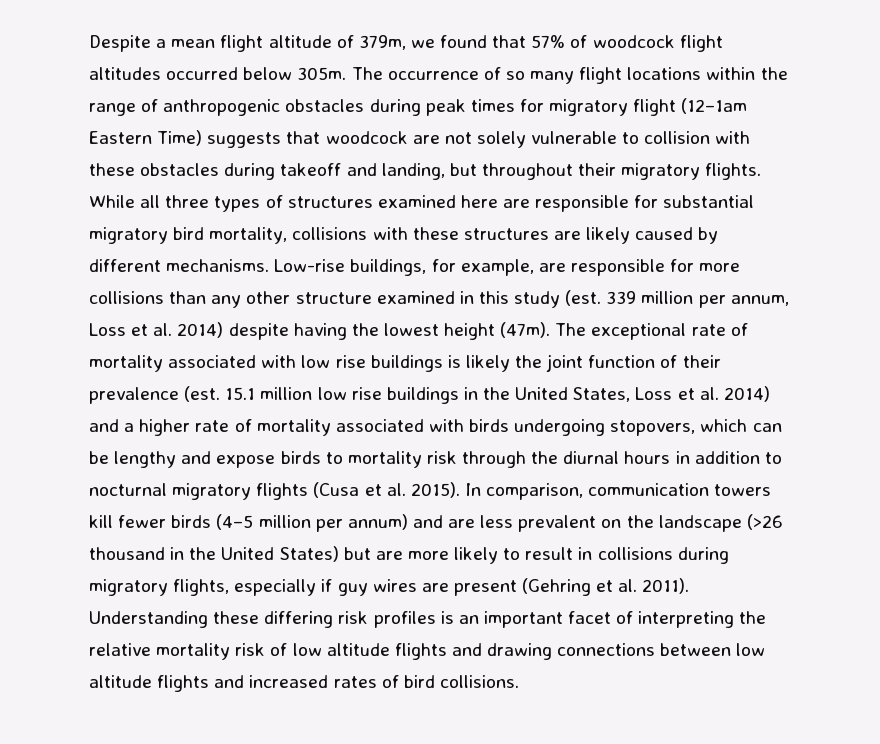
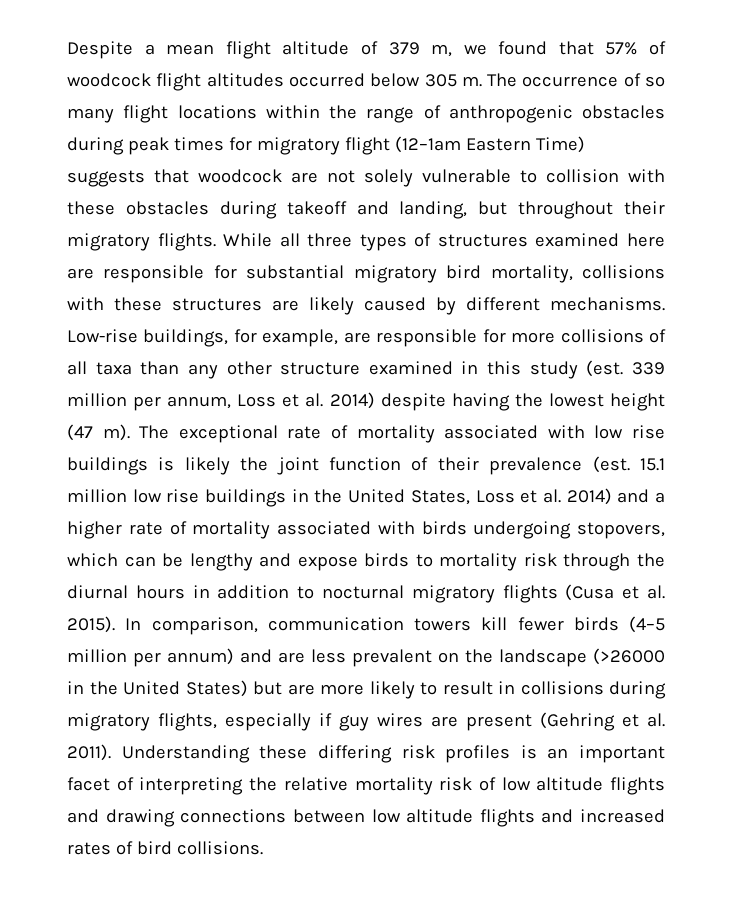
- Despite a mean flight altitude of 379m, we found that 57% of woodcock flight altitudes occurred below 305m.
+ Despite a mean flight altitude of 379 m, we found that 57% of woodcock flight altitudes occurred below 305 m.
- Low-rise buildings, for example, are responsible for more collisions than any other structure examined in this study (est.
+ Low-rise buildings, for example, are responsible for more collisions of all taxa than any other structure examined in this study (est.
- 339 million per annum, Loss et al. 2014) despite having the lowest height (47m).
+ 339 million per annum, Loss et al. 2014) despite having the lowest height (47 m).
- In comparison, communication towers kill fewer birds (4–5 million per annum) and are less prevalent on the landscape (>26 thousand in the United States) but are more likely to result in collisions during migratory flights, especially if guy wires are present (Gehring et al. 2011).
+ In comparison, communication towers kill fewer birds (4–5 million per annum) and are less prevalent on the landscape (>26000 in the United States) but are more likely to result in collisions during migratory flights, especially if guy wires are present (Gehring et al. 2011).

